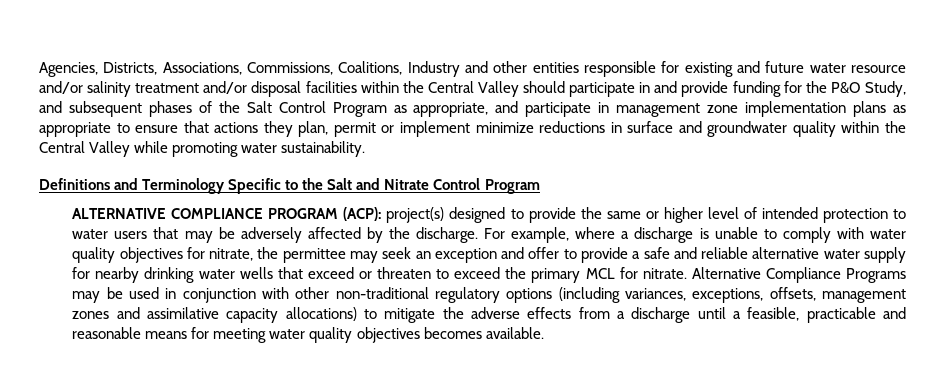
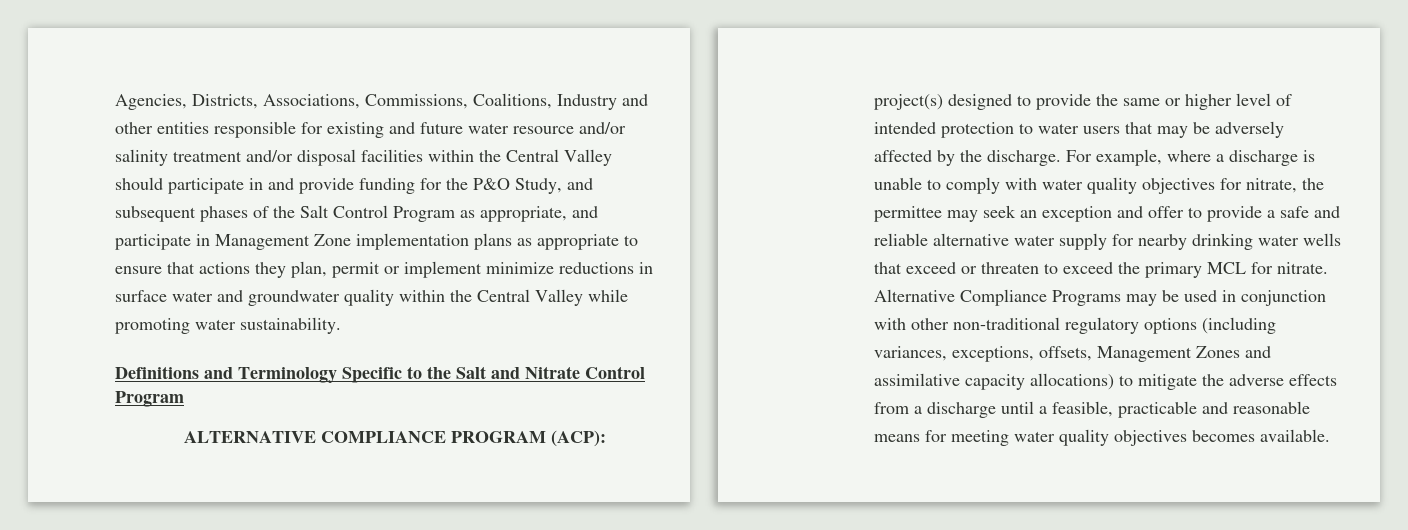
- Agencies, Districts, Associations, Commissions, Coalitions, Industry and other entities responsible for existing and future water resource and/or salinity treatment and/or disposal facilities within the Central Valley should participate in and provide funding for the P&O Study, and subsequent phases of the Salt Control Program as appropriate, and participate in management zone implementation plans as appropriate to ensure that actions they plan, permit or implement minimize reductions in surface and groundwater quality within the Central Valley while promoting water sustainability.
+ Agencies, Districts, Associations, Commissions, Coalitions, Industry and other entities responsible for existing and future water resource and/or salinity treatment and/or disposal facilities within the Central Valley should participate in and provide funding for the P&O Study, and subsequent phases of the Salt Control Program as appropriate, and participate in Management Zone implementation plans as appropriate to ensure that actions they plan, permit or implement minimize reductions in surface water and groundwater quality within the Central Valley while promoting water sustainability.
- Alternative Compliance Programs may be used in conjunction with other non-traditional regulatory options (including variances, exceptions, offsets, management zones and assimilative capacity allocations) to mitigate the adverse effects from a discharge until a feasible, practicable and reasonable means for meeting water quality objectives becomes available.
+ Alternative Compliance Programs may be used in conjunction with other non-traditional regulatory options (including variances, exceptions, offsets, Management Zones and assimilative capacity allocations) to mitigate the adverse effects from a discharge until a feasible, practicable and reasonable means for meeting water quality objectives becomes available.

